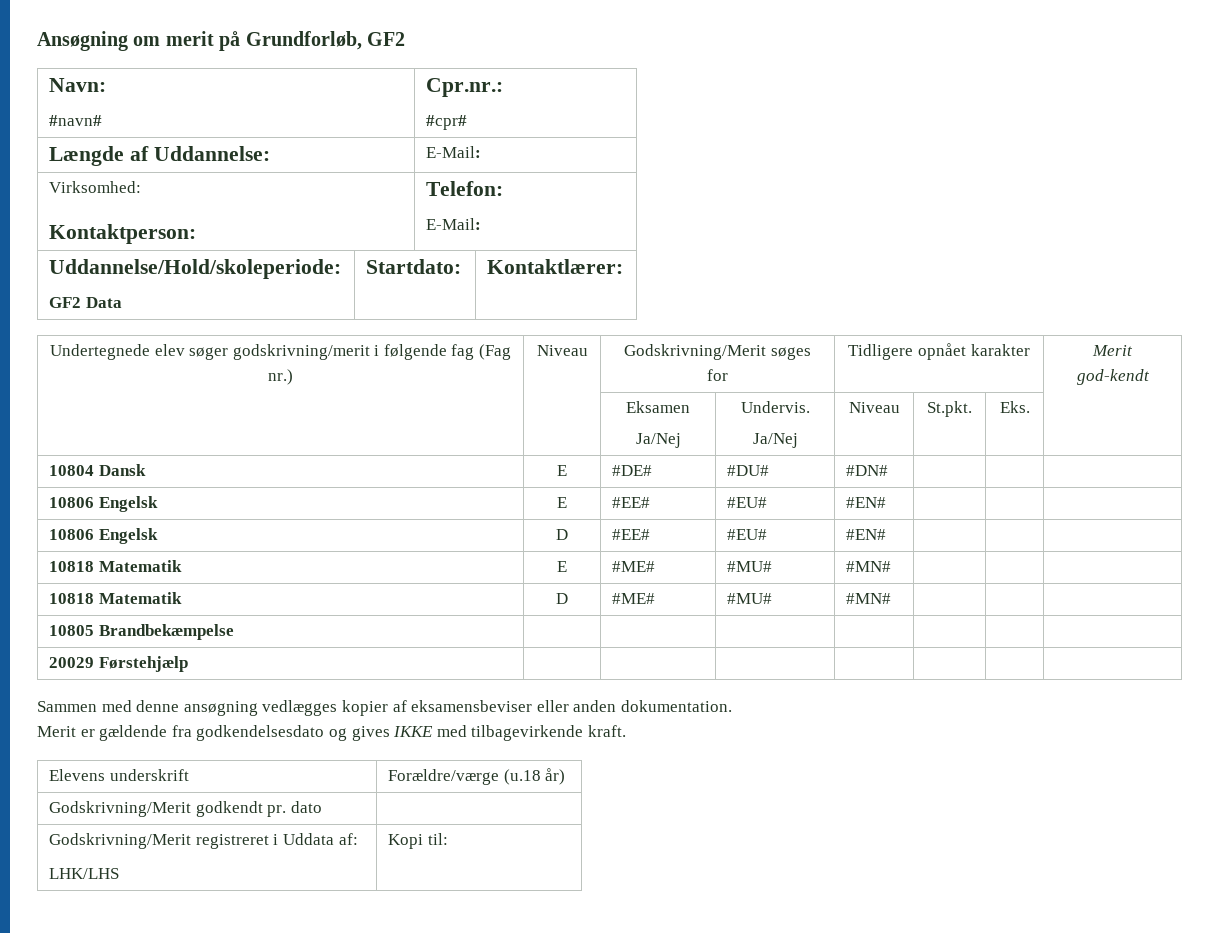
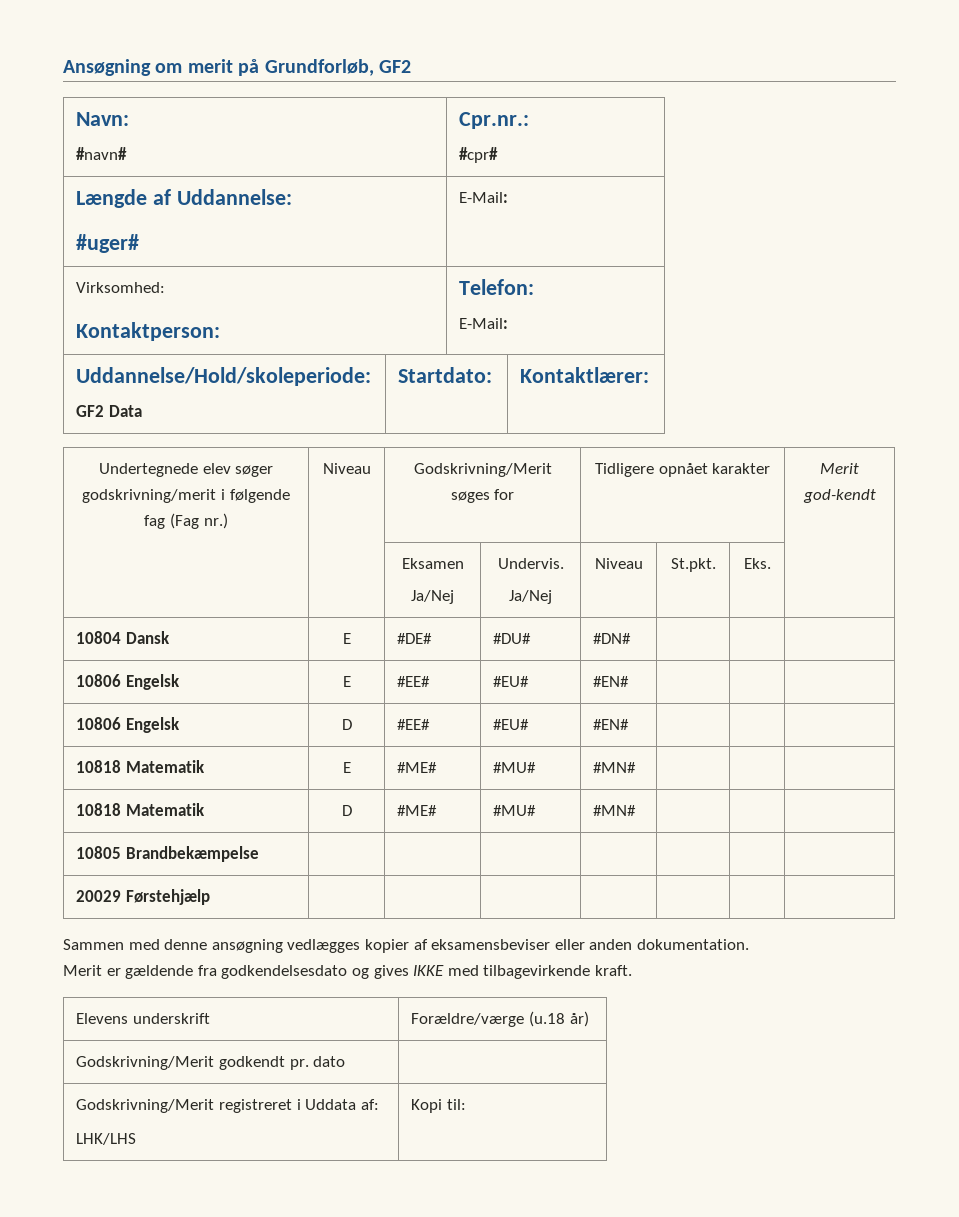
- Længde af Uddannelse: | E-Mail:
+ Længde af Uddannelse:
+ #uger# | E-Mail:

